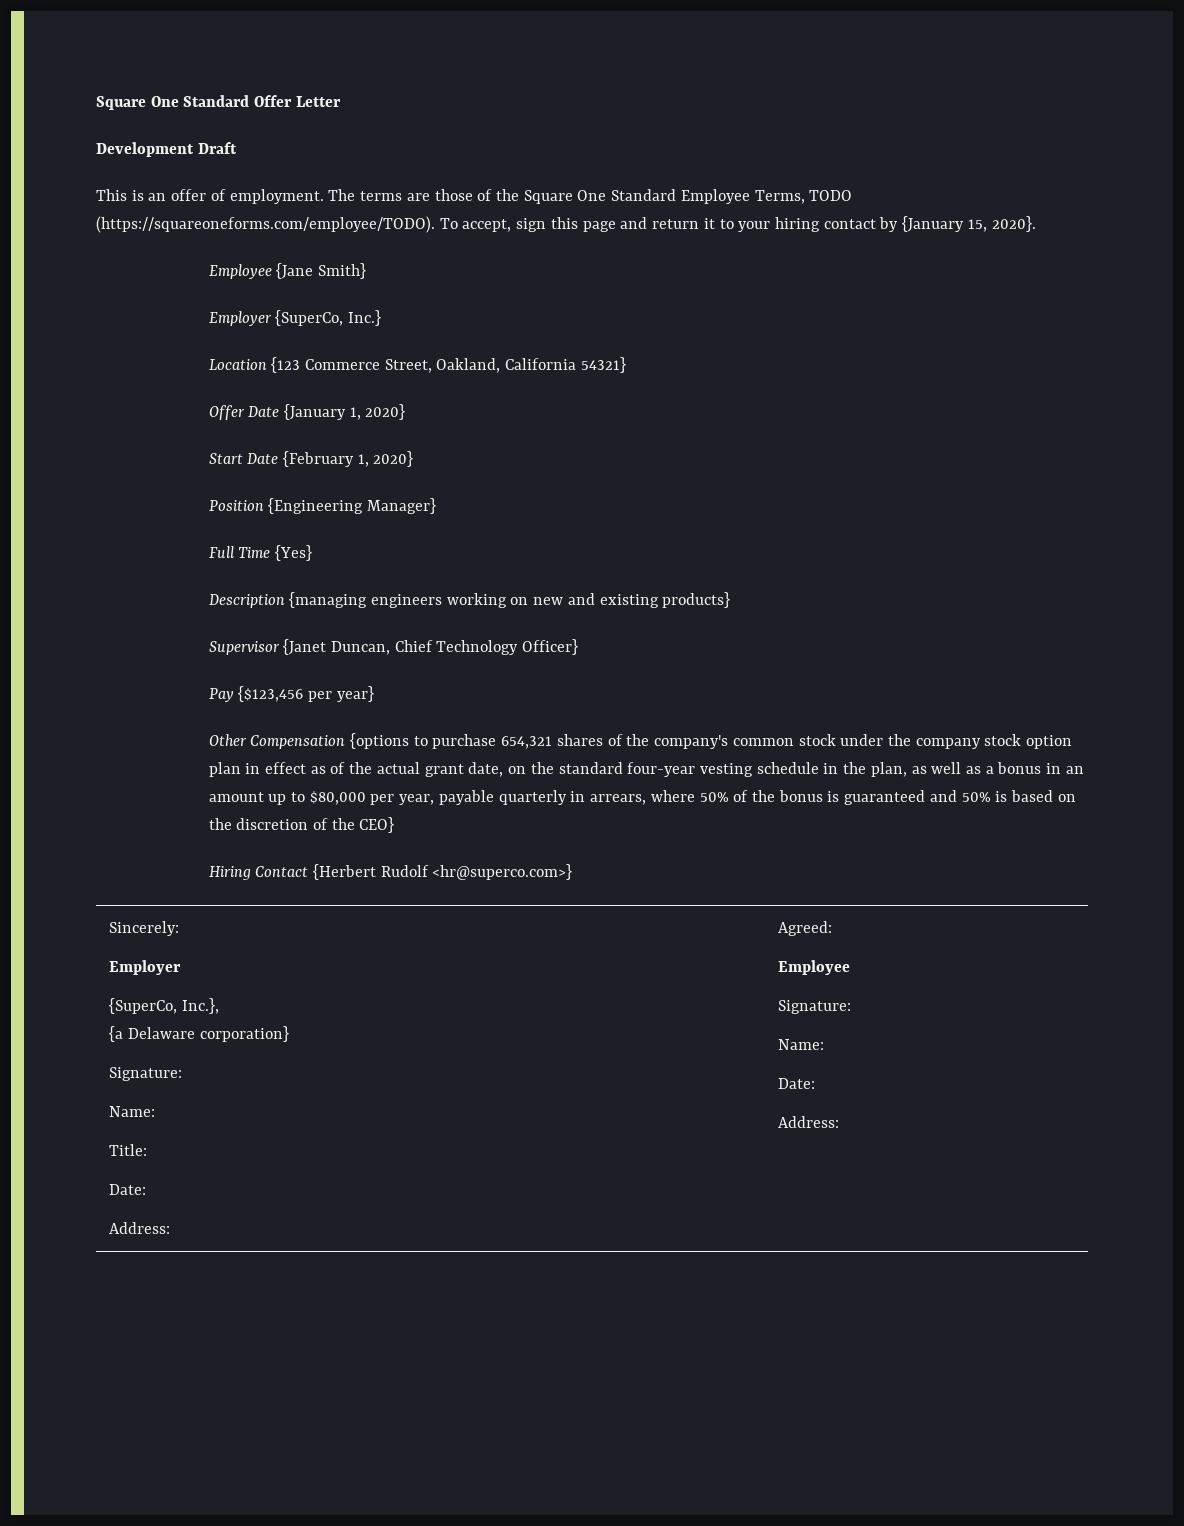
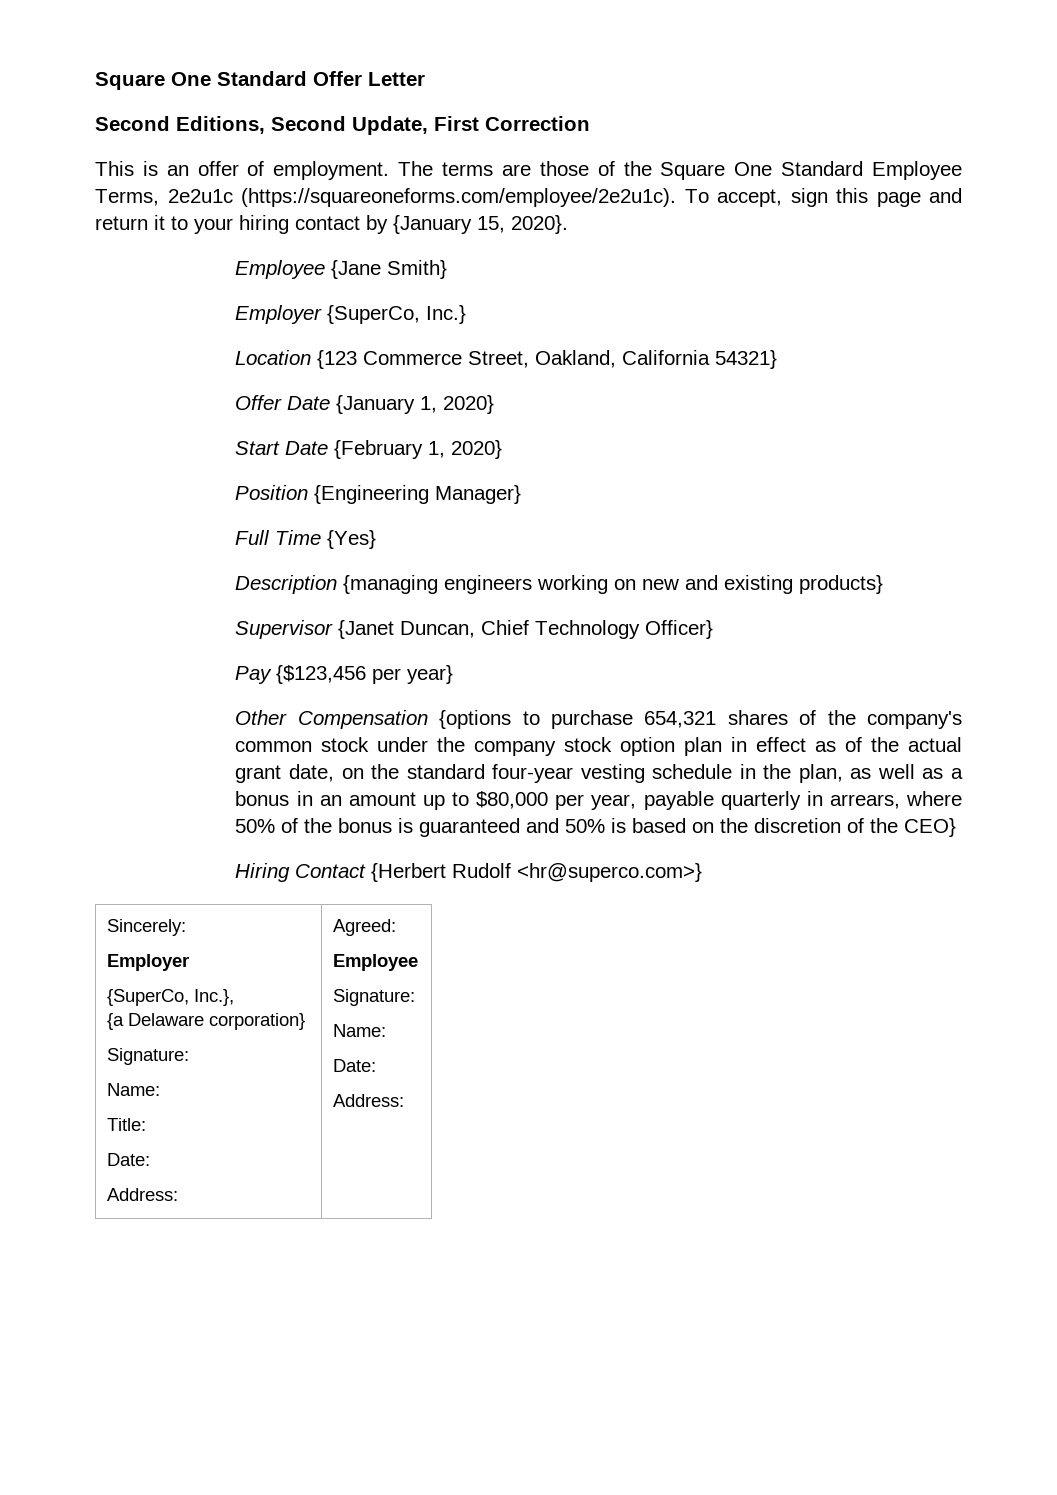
- Development Draft
+ Second Editions, Second Update, First Correction
- The terms are those of the Square One Standard Employee Terms, TODO (https://squareoneforms.com/employee/TODO). To accept, sign this page and return it to your hiring contact by {January 15, 2020}.
+ The terms are those of the Square One Standard Employee Terms, 2e2u1c (https://squareoneforms.com/employee/2e2u1c). To accept, sign this page and return it to your hiring contact by {January 15, 2020}.

